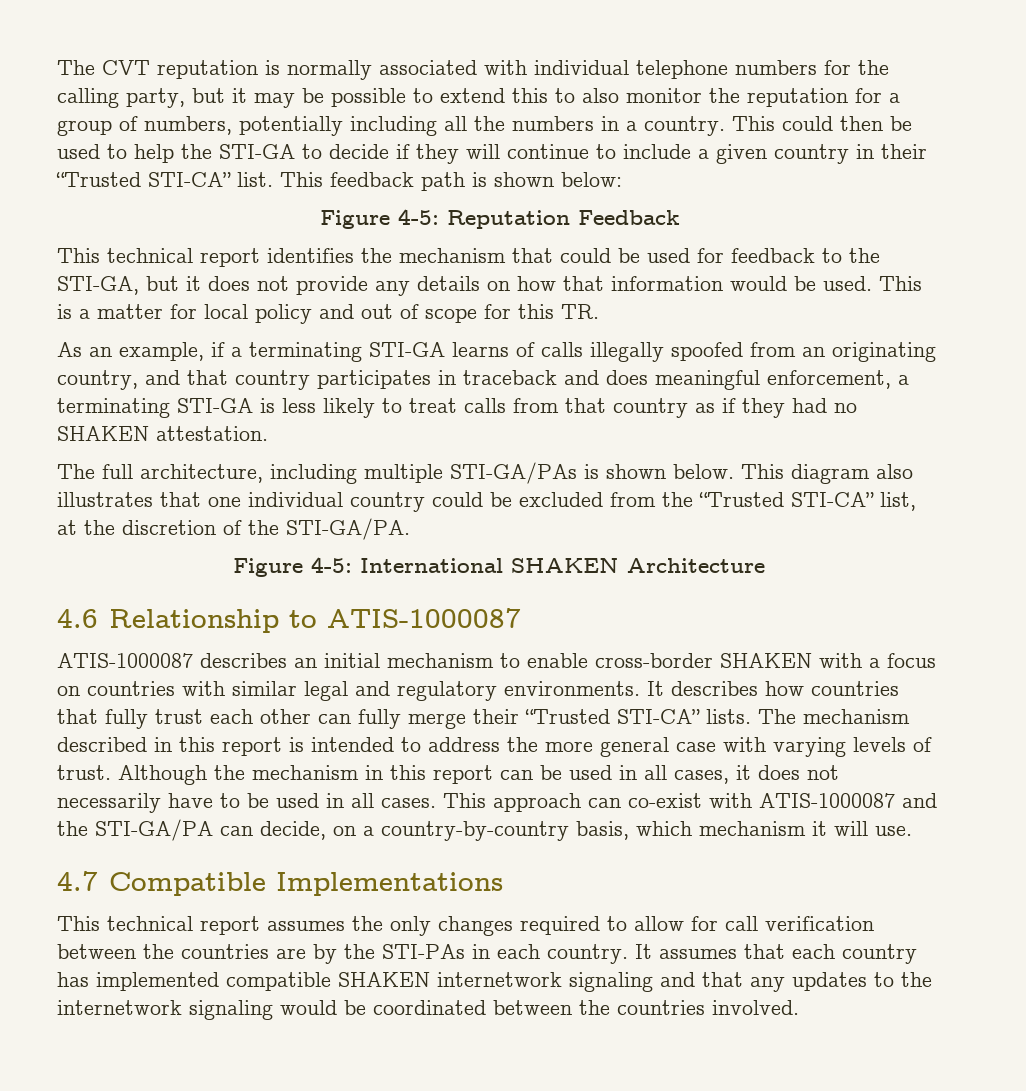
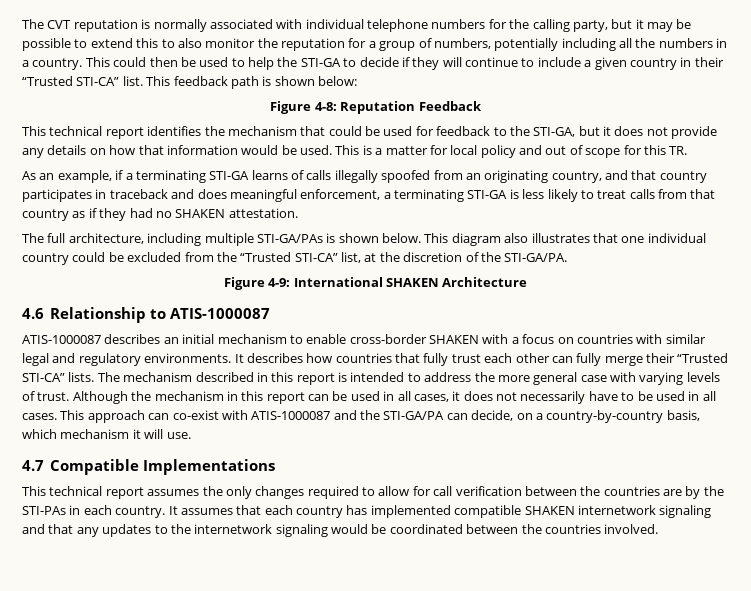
- Figure 4-5: Reputation Feedback
+ Figure 4-8: Reputation Feedback
- Figure 4-5: International SHAKEN Architecture
+ Figure 4-9: International SHAKEN Architecture

